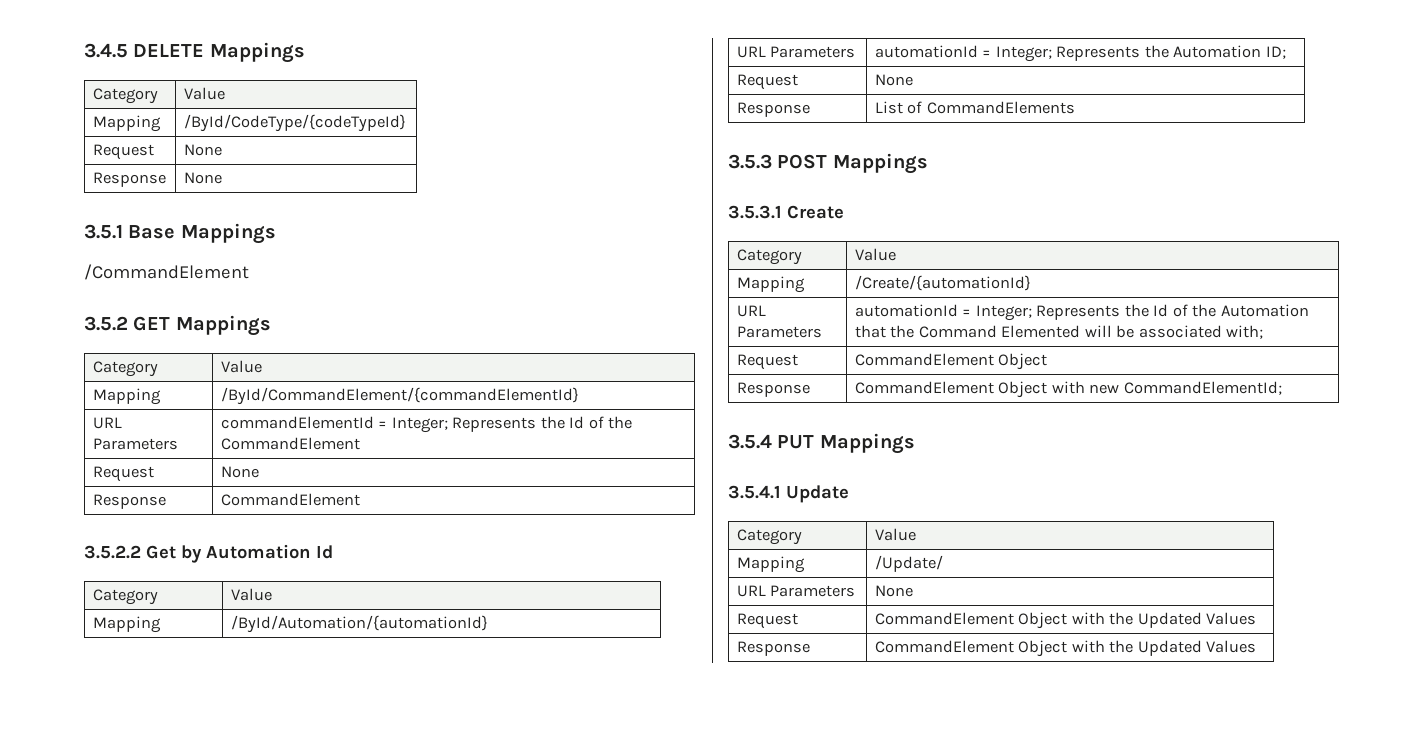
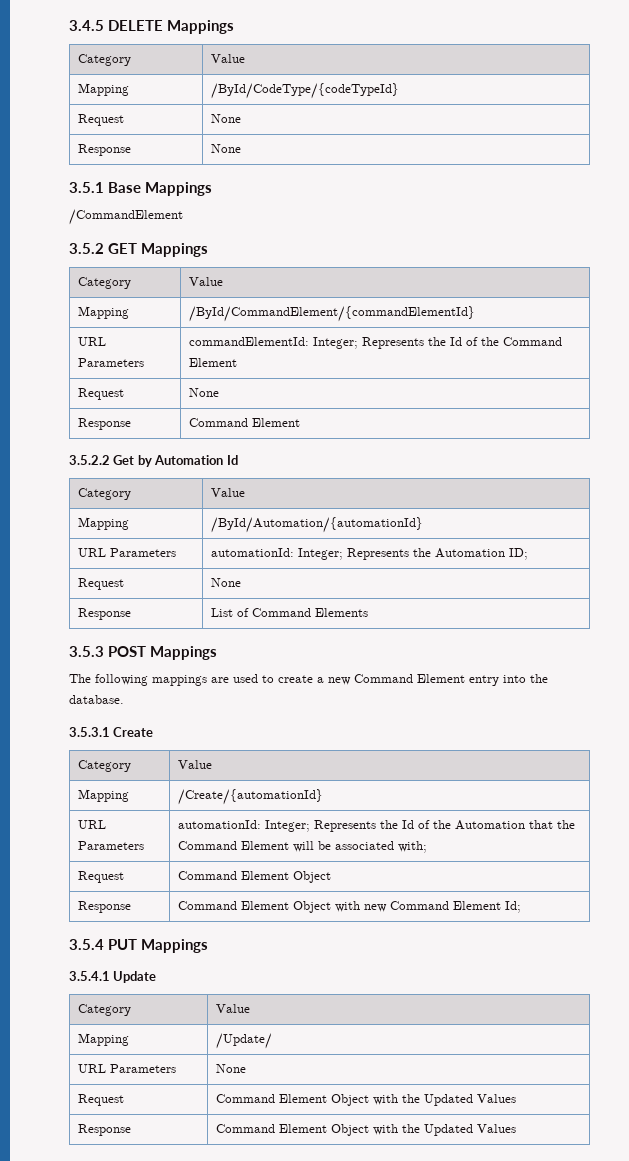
- URL Parameters | commandElementId = Integer; Represents the Id of the CommandElement
+ URL Parameters | commandElementId: Integer; Represents the Id of the Command Element
  Request | None
- Response | CommandElement
+ Response | Command Element
- URL Parameters | automationId = Integer; Represents the Automation ID;
+ URL Parameters | automationId: Integer; Represents the Automation ID;
- Response | List of CommandElements
+ Response | List of Command Elements
+ The following mappings are used to create a new Command Element entry into the database.
- URL Parameters | automationId = Integer; Represents the Id of the Automation that the Command Elemented will be associated with;
- Request | CommandElement Object
+ URL Parameters | automationId: Integer; Represents the Id of the Automation that the Command Element will be associated with;
+ Request | Command Element Object
- Response | CommandElement Object with new CommandElementId;
+ Response | Command Element Object with new Command Element Id;
- Request | CommandElement Object with the Updated Values
+ Request | Command Element Object with the Updated Values
- Response | CommandElement Object with the Updated Values
+ Response | Command Element Object with the Updated Values

